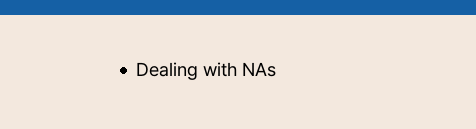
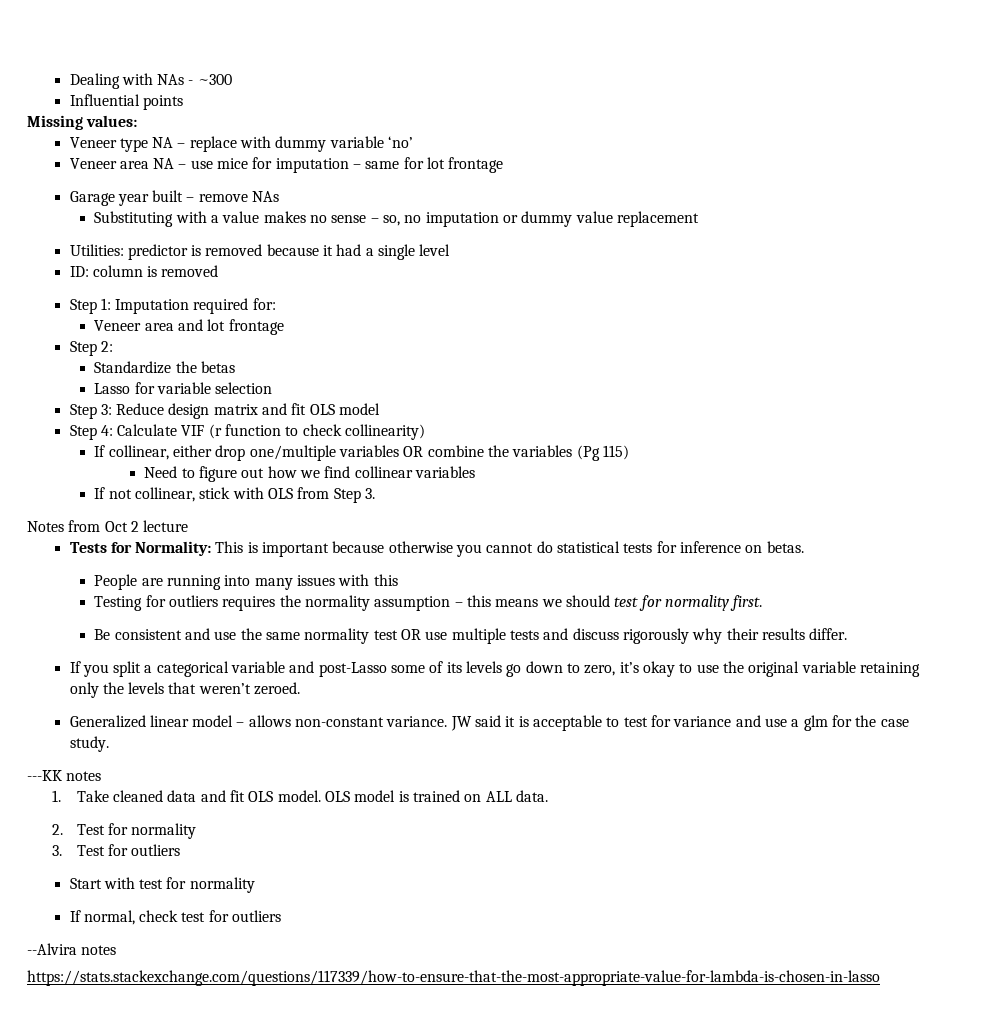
- Dealing with NAs
+ Dealing with NAs - ~300
+ Influential points
+ Missing values:
+ Veneer type NA – replace with dummy variable ‘no’
+ Veneer area NA – use mice for imputation – same for lot frontage
+ Garage year built – remove NAs
+ Substituting with a value makes no sense – so, no imputation or dummy value replacement
+ Utilities: predictor is removed because it had a single level
+ ID: column is removed
+ Step 1: Imputation required for:
+ Veneer area and lot frontage
+ Step 2:
+ Standardize the betas
+ Lasso for variable selection
+ Step 3: Reduce design matrix and fit OLS model
+ Step 4: Calculate VIF (r function to check collinearity)
+ If collinear, either drop one/multiple variables OR combine the variables (Pg 115)
+ Need to figure out how we find collinear variables
+ If not collinear, stick with OLS from Step 3.
+ Notes from Oct 2 lecture
+ Tests for Normality: This is important because otherwise you cannot do statistical tests for inference on betas.
+ People are running into many issues with this
+ Testing for outliers requires the normality assumption – this means we should test for normality first.
+ Be consistent and use the same normality test OR use multiple tests and discuss rigorously why their results differ.
+ If you split a categorical variable and post-Lasso some of its levels go down to zero, it’s okay to use the original variable retaining only the levels that weren’t zeroed.
+ Generalized linear model – allows non-constant variance. JW said it is acceptable to test for variance and use a glm for the case study.
+ ---KK notes
+ 1. Take cleaned data and fit OLS model. OLS model is trained on ALL data.
+ 2. Test for normality
+ 3. Test for outliers
+ Start with test for normality
+ If normal, check test for outliers
+ --Alvira notes
+ https://stats.stackexchange.com/questions/117339/how-to-ensure-that-the-most-appropriate-value-for-lambda-is-chosen-in-lasso

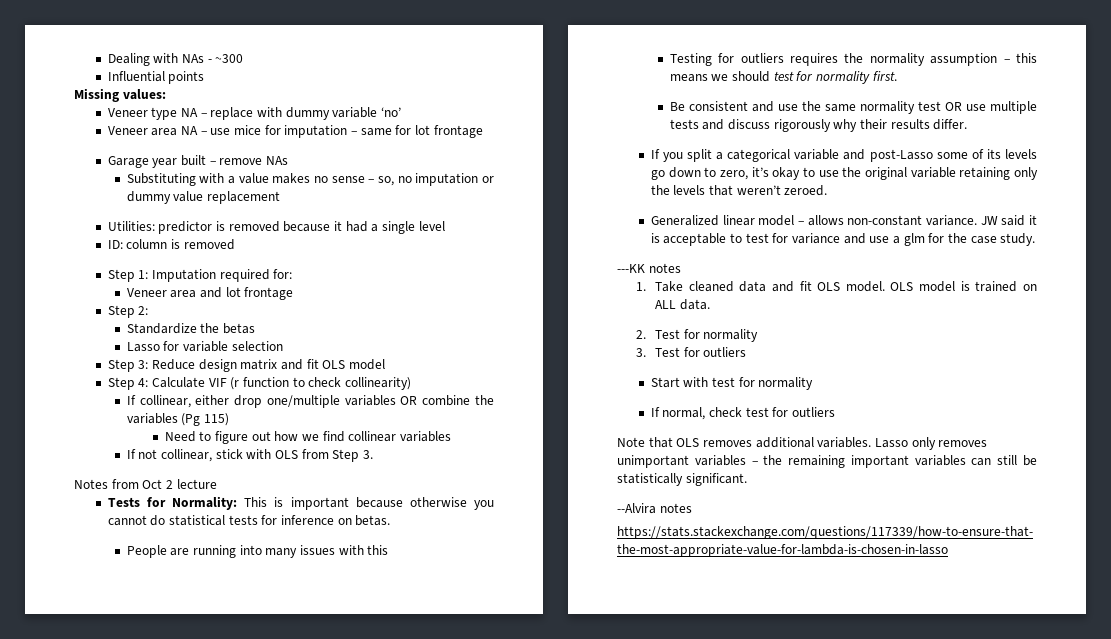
+ Note that OLS removes additional variables. Lasso only removes unimportant variables – the remaining important variables can still be statistically significant.

